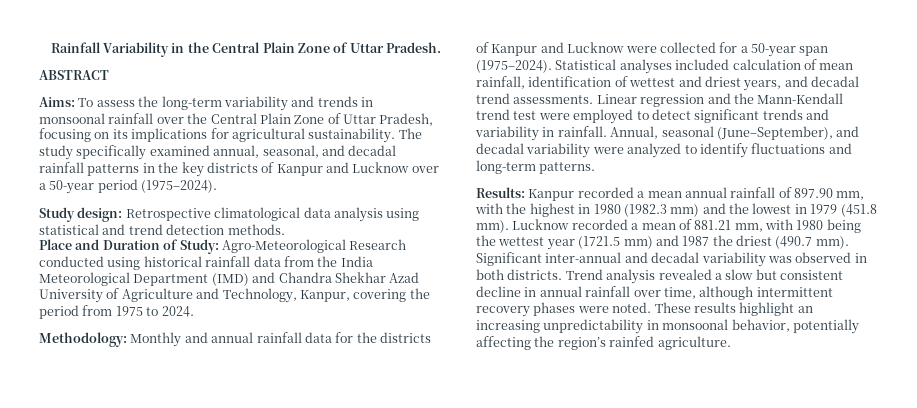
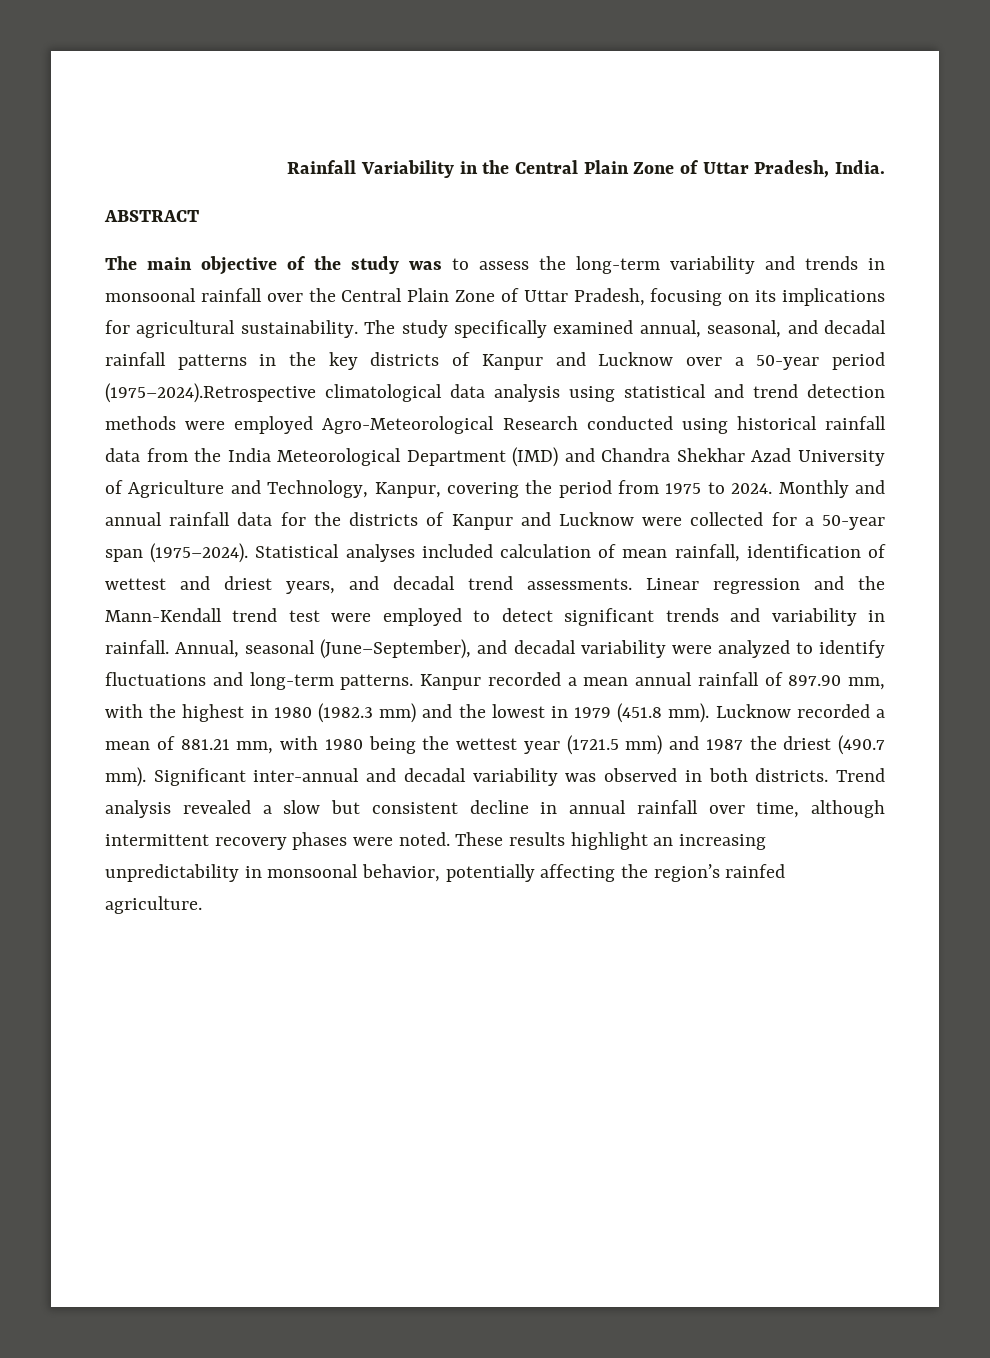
- Rainfall Variability in the Central Plain Zone of Uttar Pradesh.
+ Rainfall Variability in the Central Plain Zone of Uttar Pradesh, India.
- Aims: To assess the long-term variability and trends in monsoonal rainfall over the Central Plain Zone of Uttar Pradesh, focusing on its implications for agricultural sustainability.
+ The main objective of the study was to assess the long-term variability and trends in monsoonal rainfall over the Central Plain Zone of Uttar Pradesh, focusing on its implications for agricultural sustainability.
- The study specifically examined annual, seasonal, and decadal rainfall patterns in the key districts of Kanpur and Lucknow over a 50-year period (1975–2024).
- Study design: Retrospective climatological data analysis using statistical and trend detection methods.
- Place and Duration of Study: Agro-Meteorological Research conducted using historical rainfall data from the India Meteorological Department (IMD) and Chandra Shekhar Azad University of Agriculture and Technology, Kanpur, covering the period from 1975 to 2024.
- Methodology:
+ The study specifically examined annual, seasonal, and decadal rainfall patterns in the key districts of Kanpur and Lucknow over a 50-year period (1975–2024).Retrospective climatological data analysis using statistical and trend detection methods were employed Agro-Meteorological Research conducted using historical rainfall data from the India Meteorological Department (IMD) and Chandra Shekhar Azad University of Agriculture and Technology, Kanpur, covering the period from 1975 to 2024.
- Annual, seasonal (June–September), and decadal variability were analyzed to identify fluctuations and long-term patterns.
- Results: Kanpur recorded a mean annual rainfall of 897.90 mm, with the highest in 1980 (1982.3 mm) and the lowest in 1979 (451.8 mm).
+ Annual, seasonal (June–September), and decadal variability were analyzed to identify fluctuations and long-term patterns. Kanpur recorded a mean annual rainfall of 897.90 mm, with the highest in 1980 (1982.3 mm) and the lowest in 1979 (451.8 mm).

